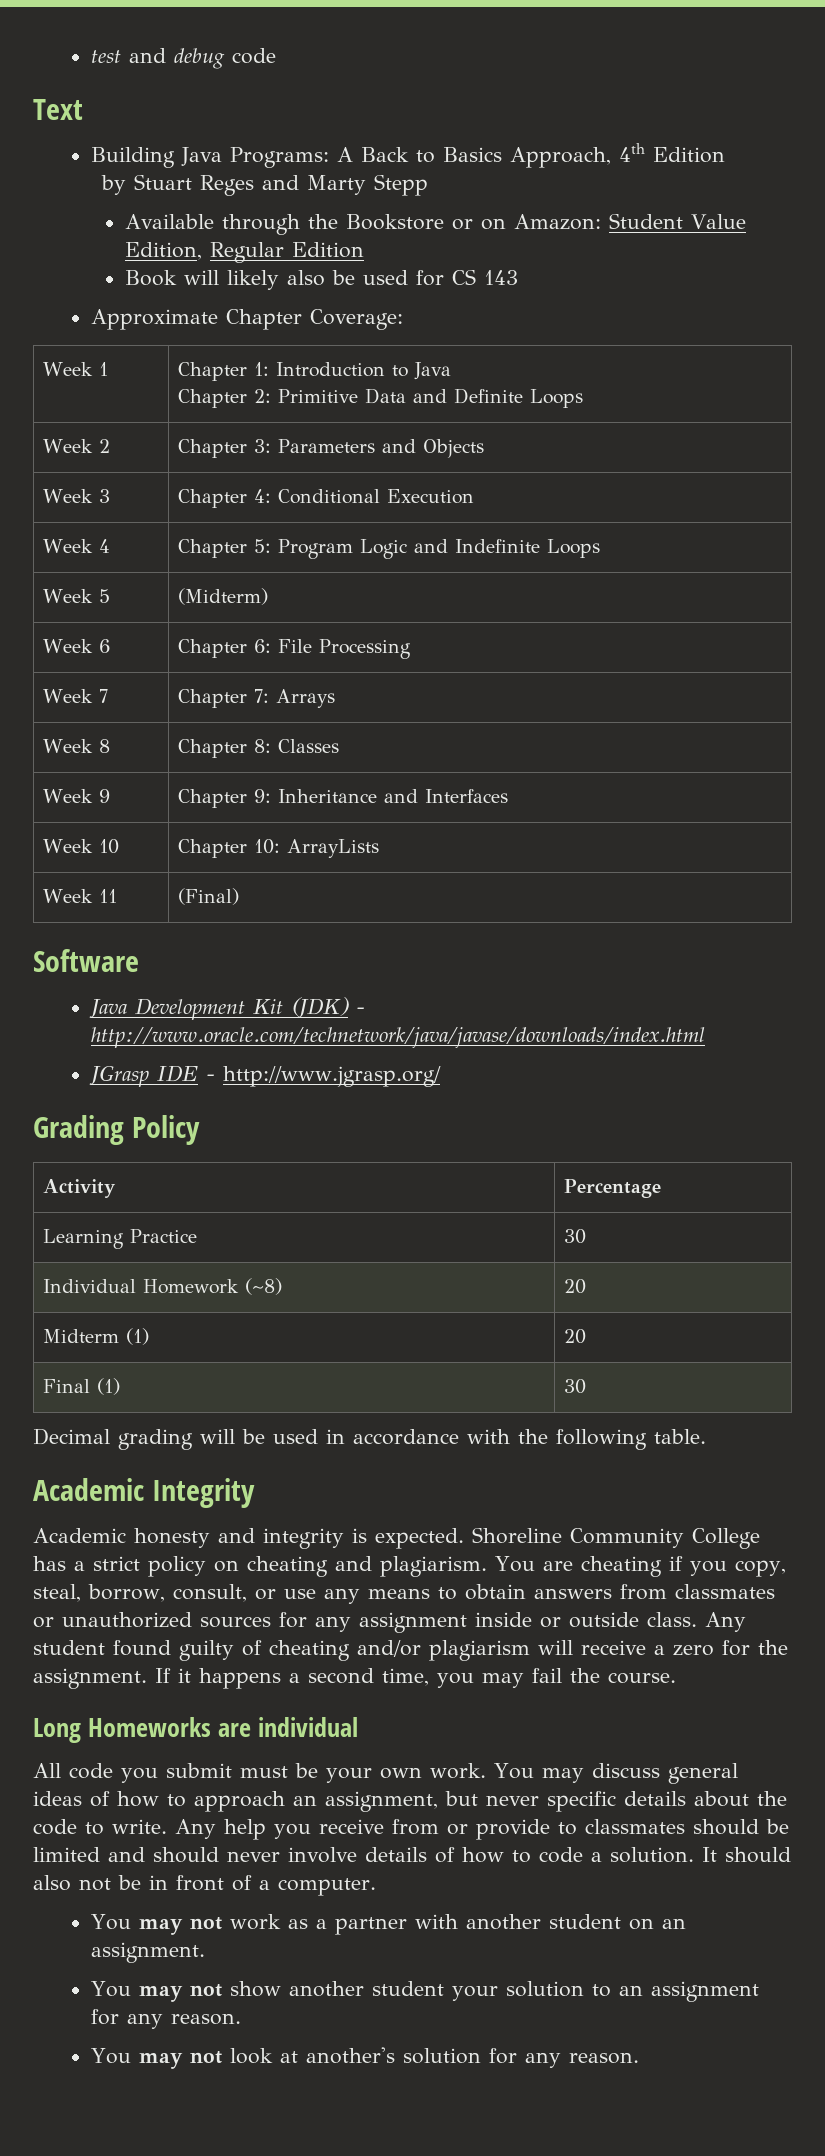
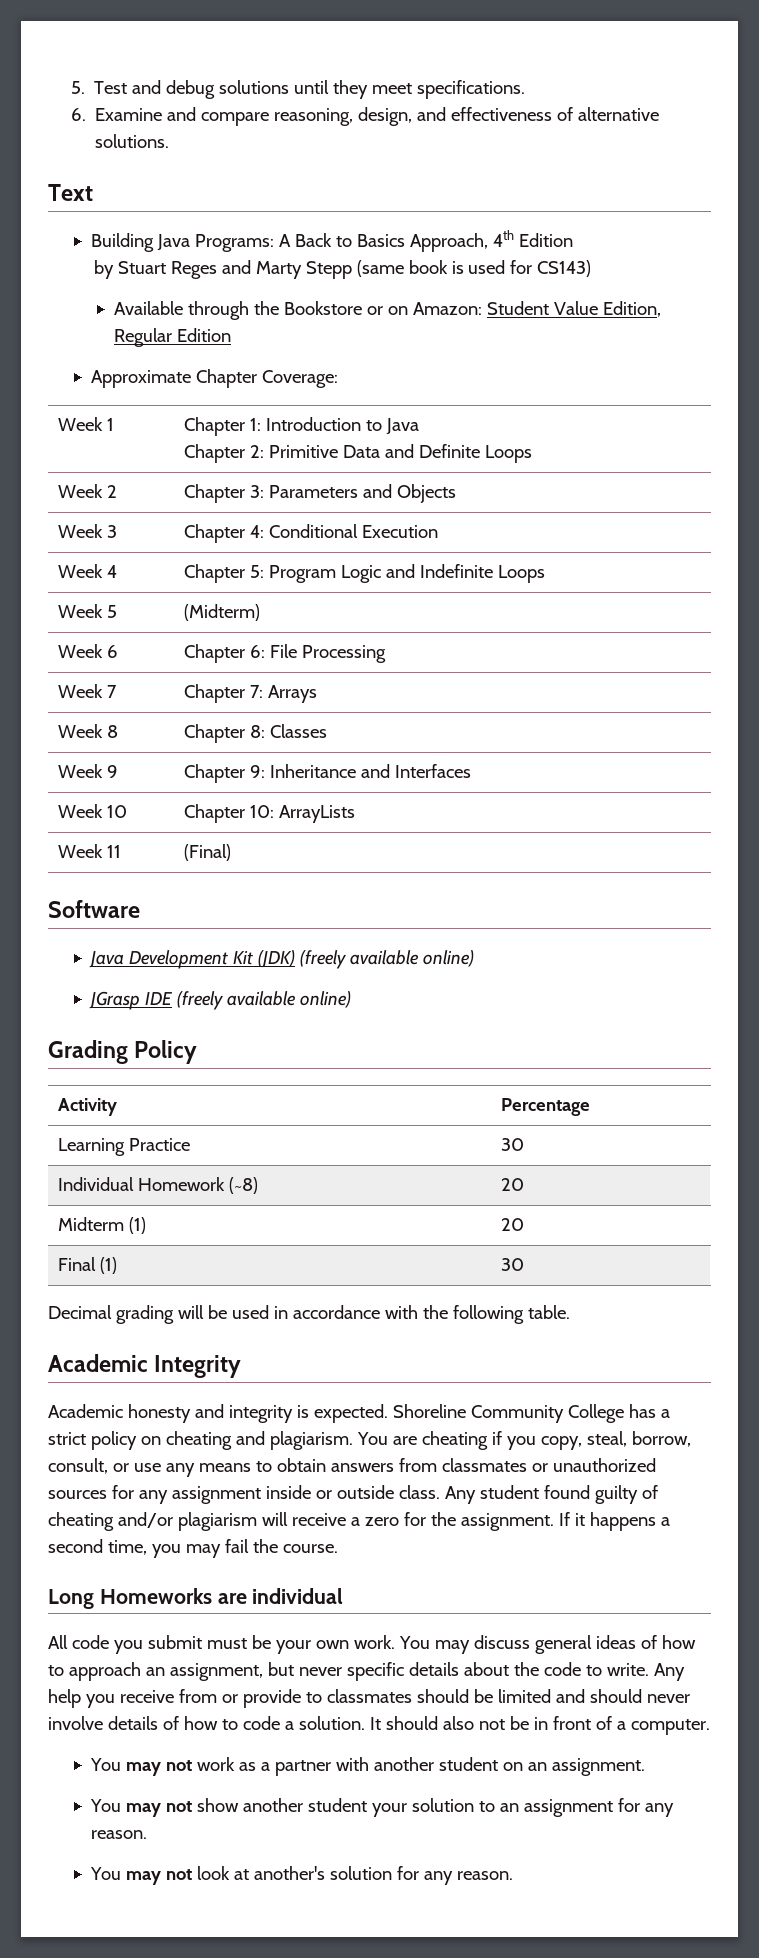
- test and debug code
+ 5. Test and debug solutions until they meet specifications.
+ 6. Examine and compare reasoning, design, and effectiveness of alternative solutions.
- by Stuart Reges and Marty Stepp
+ by Stuart Reges and Marty Stepp (same book is used for CS143)
- Book will likely also be used for CS 143
- Java Development Kit (JDK) - http://www.oracle.com/technetwork/java/javase/downloads/index.html
+ Java Development Kit (JDK) (freely available online)
- JGrasp IDE - http://www.jgrasp.org/
+ JGrasp IDE (freely available online)

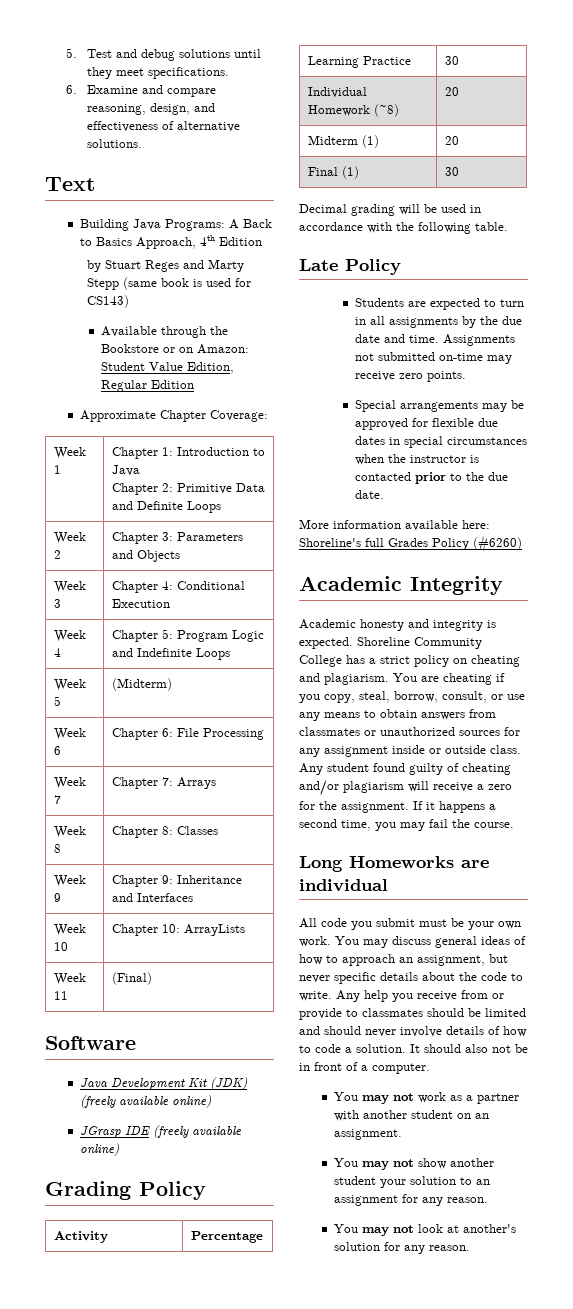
+ Late Policy
+ Students are expected to turn in all assignments by the due date and time. Assignments not submitted on-time may receive zero points.
+ Special arrangements may be approved for flexible due dates in special circumstances when the instructor is contacted prior to the due date.
+ More information available here: Shoreline's full Grades Policy (#6260)

